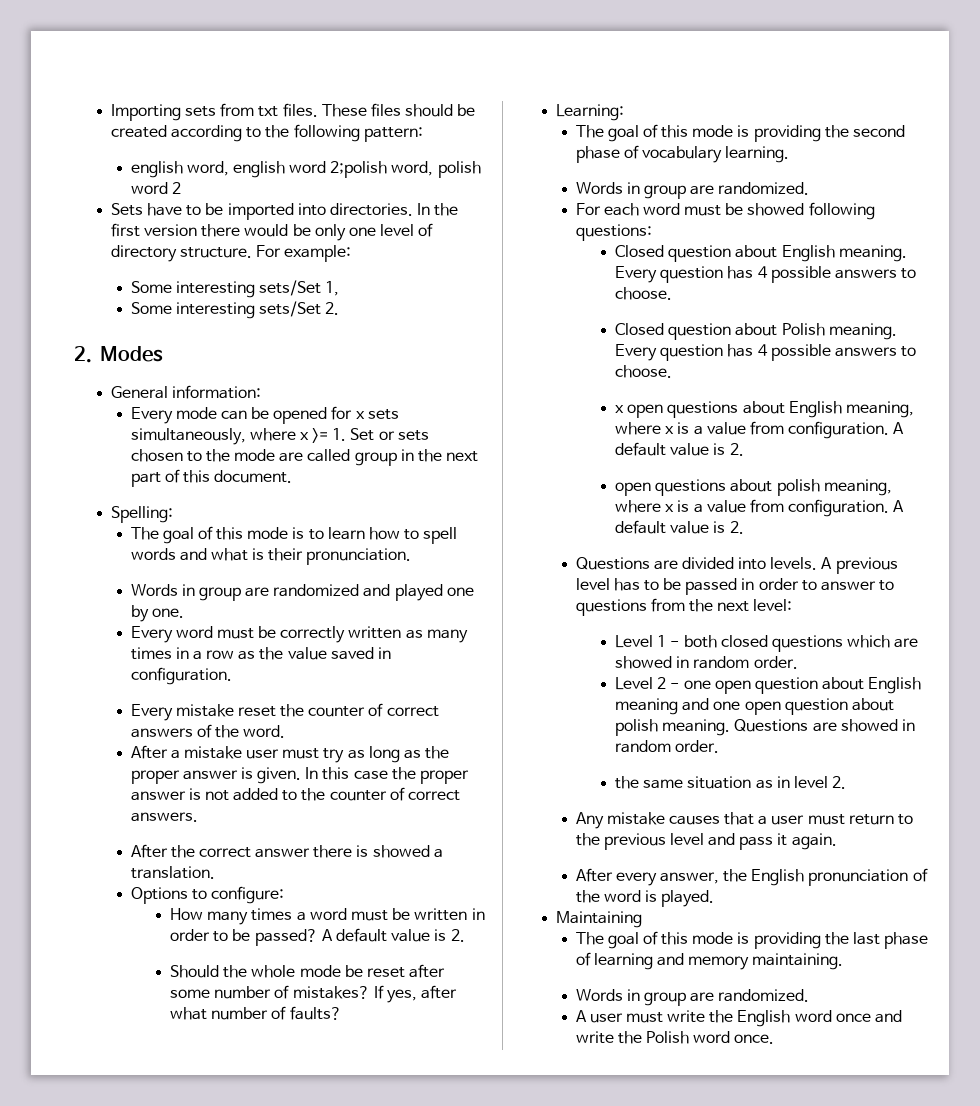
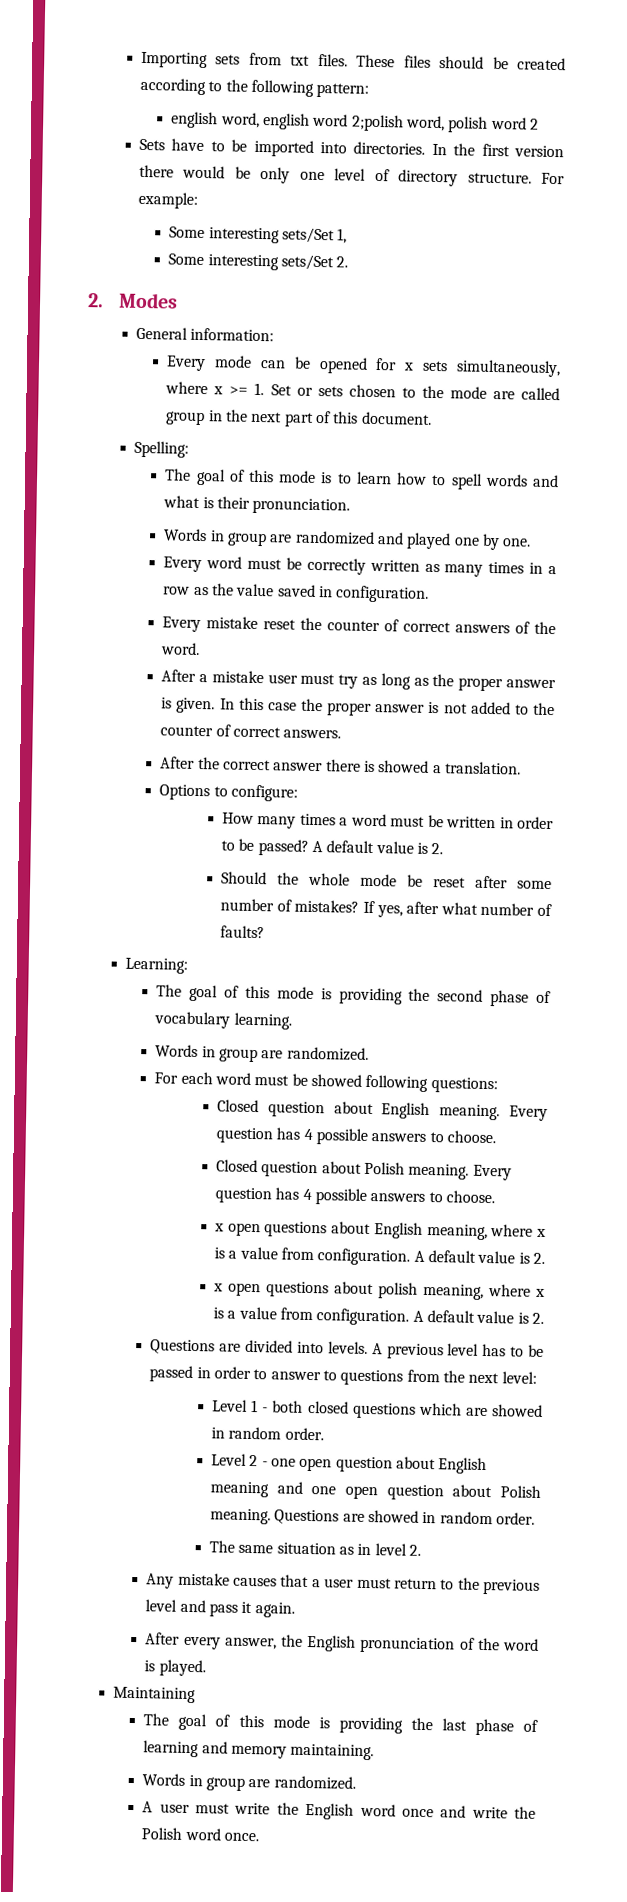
- open questions about polish meaning, where x is a value from configuration.
+ x open questions about polish meaning, where x is a value from configuration.
- Level 2 - one open question about English meaning and one open question about polish meaning.
+ Level 2 - one open question about English meaning and one open question about Polish meaning.
- the same situation as in level 2.
+ The same situation as in level 2.

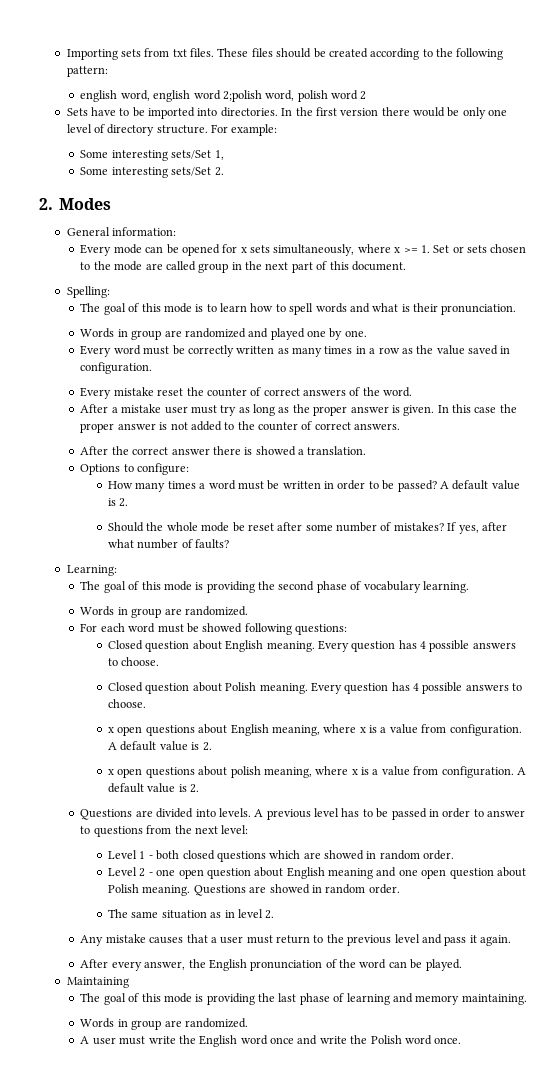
- After every answer, the English pronunciation of the word is played.
+ After every answer, the English pronunciation of the word can be played.

